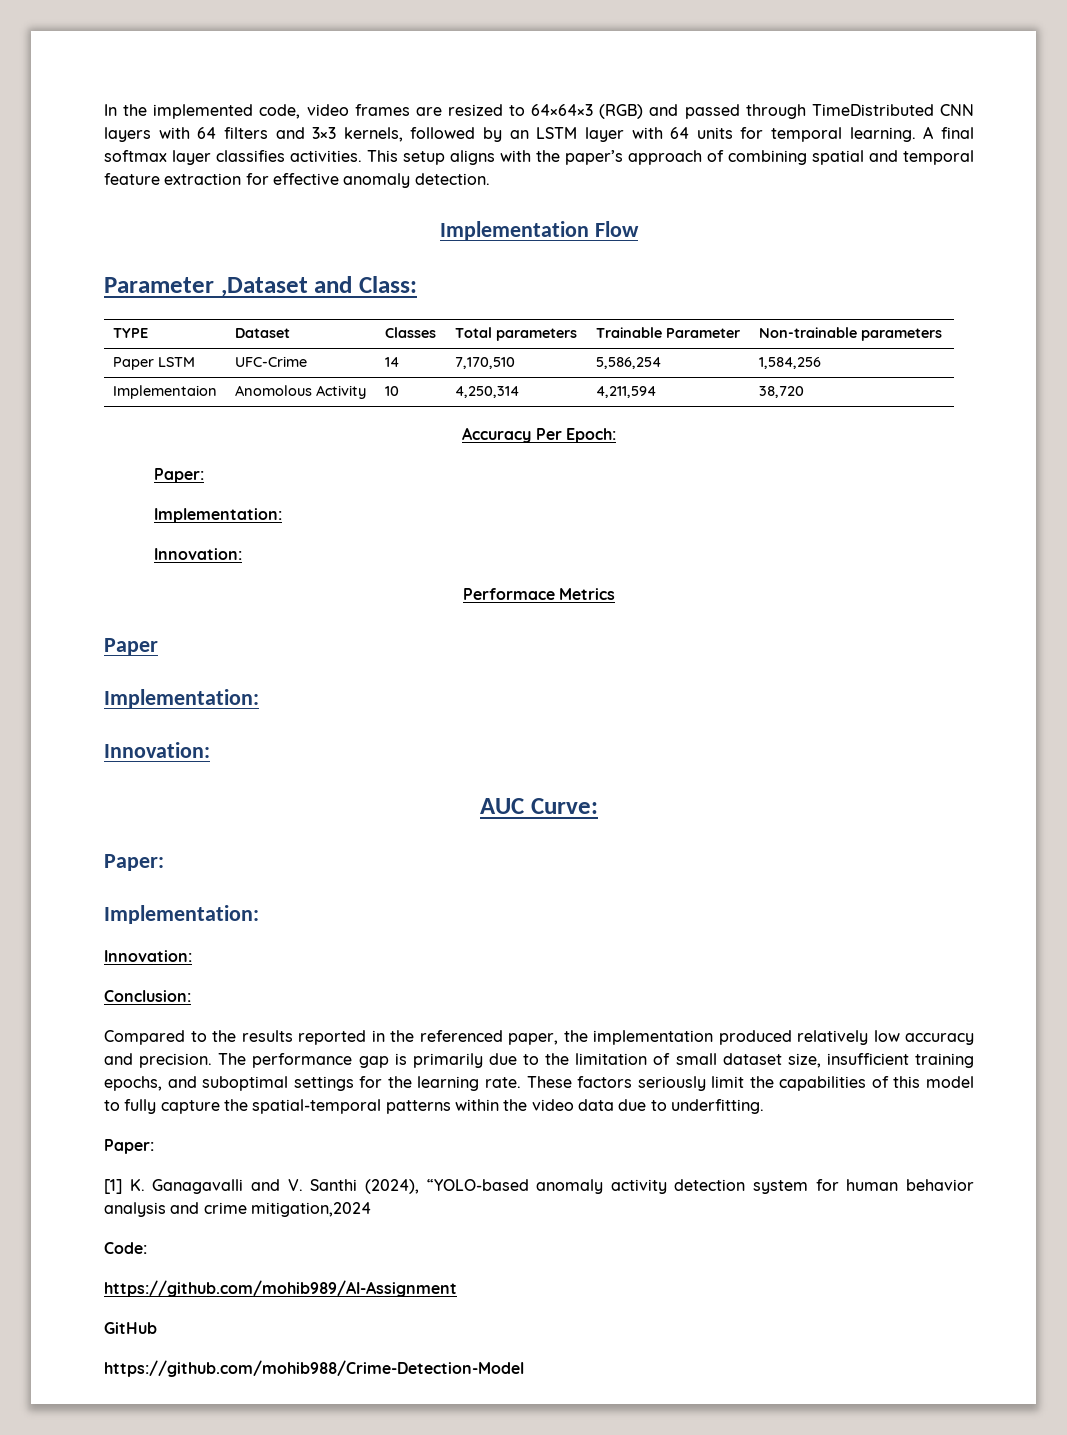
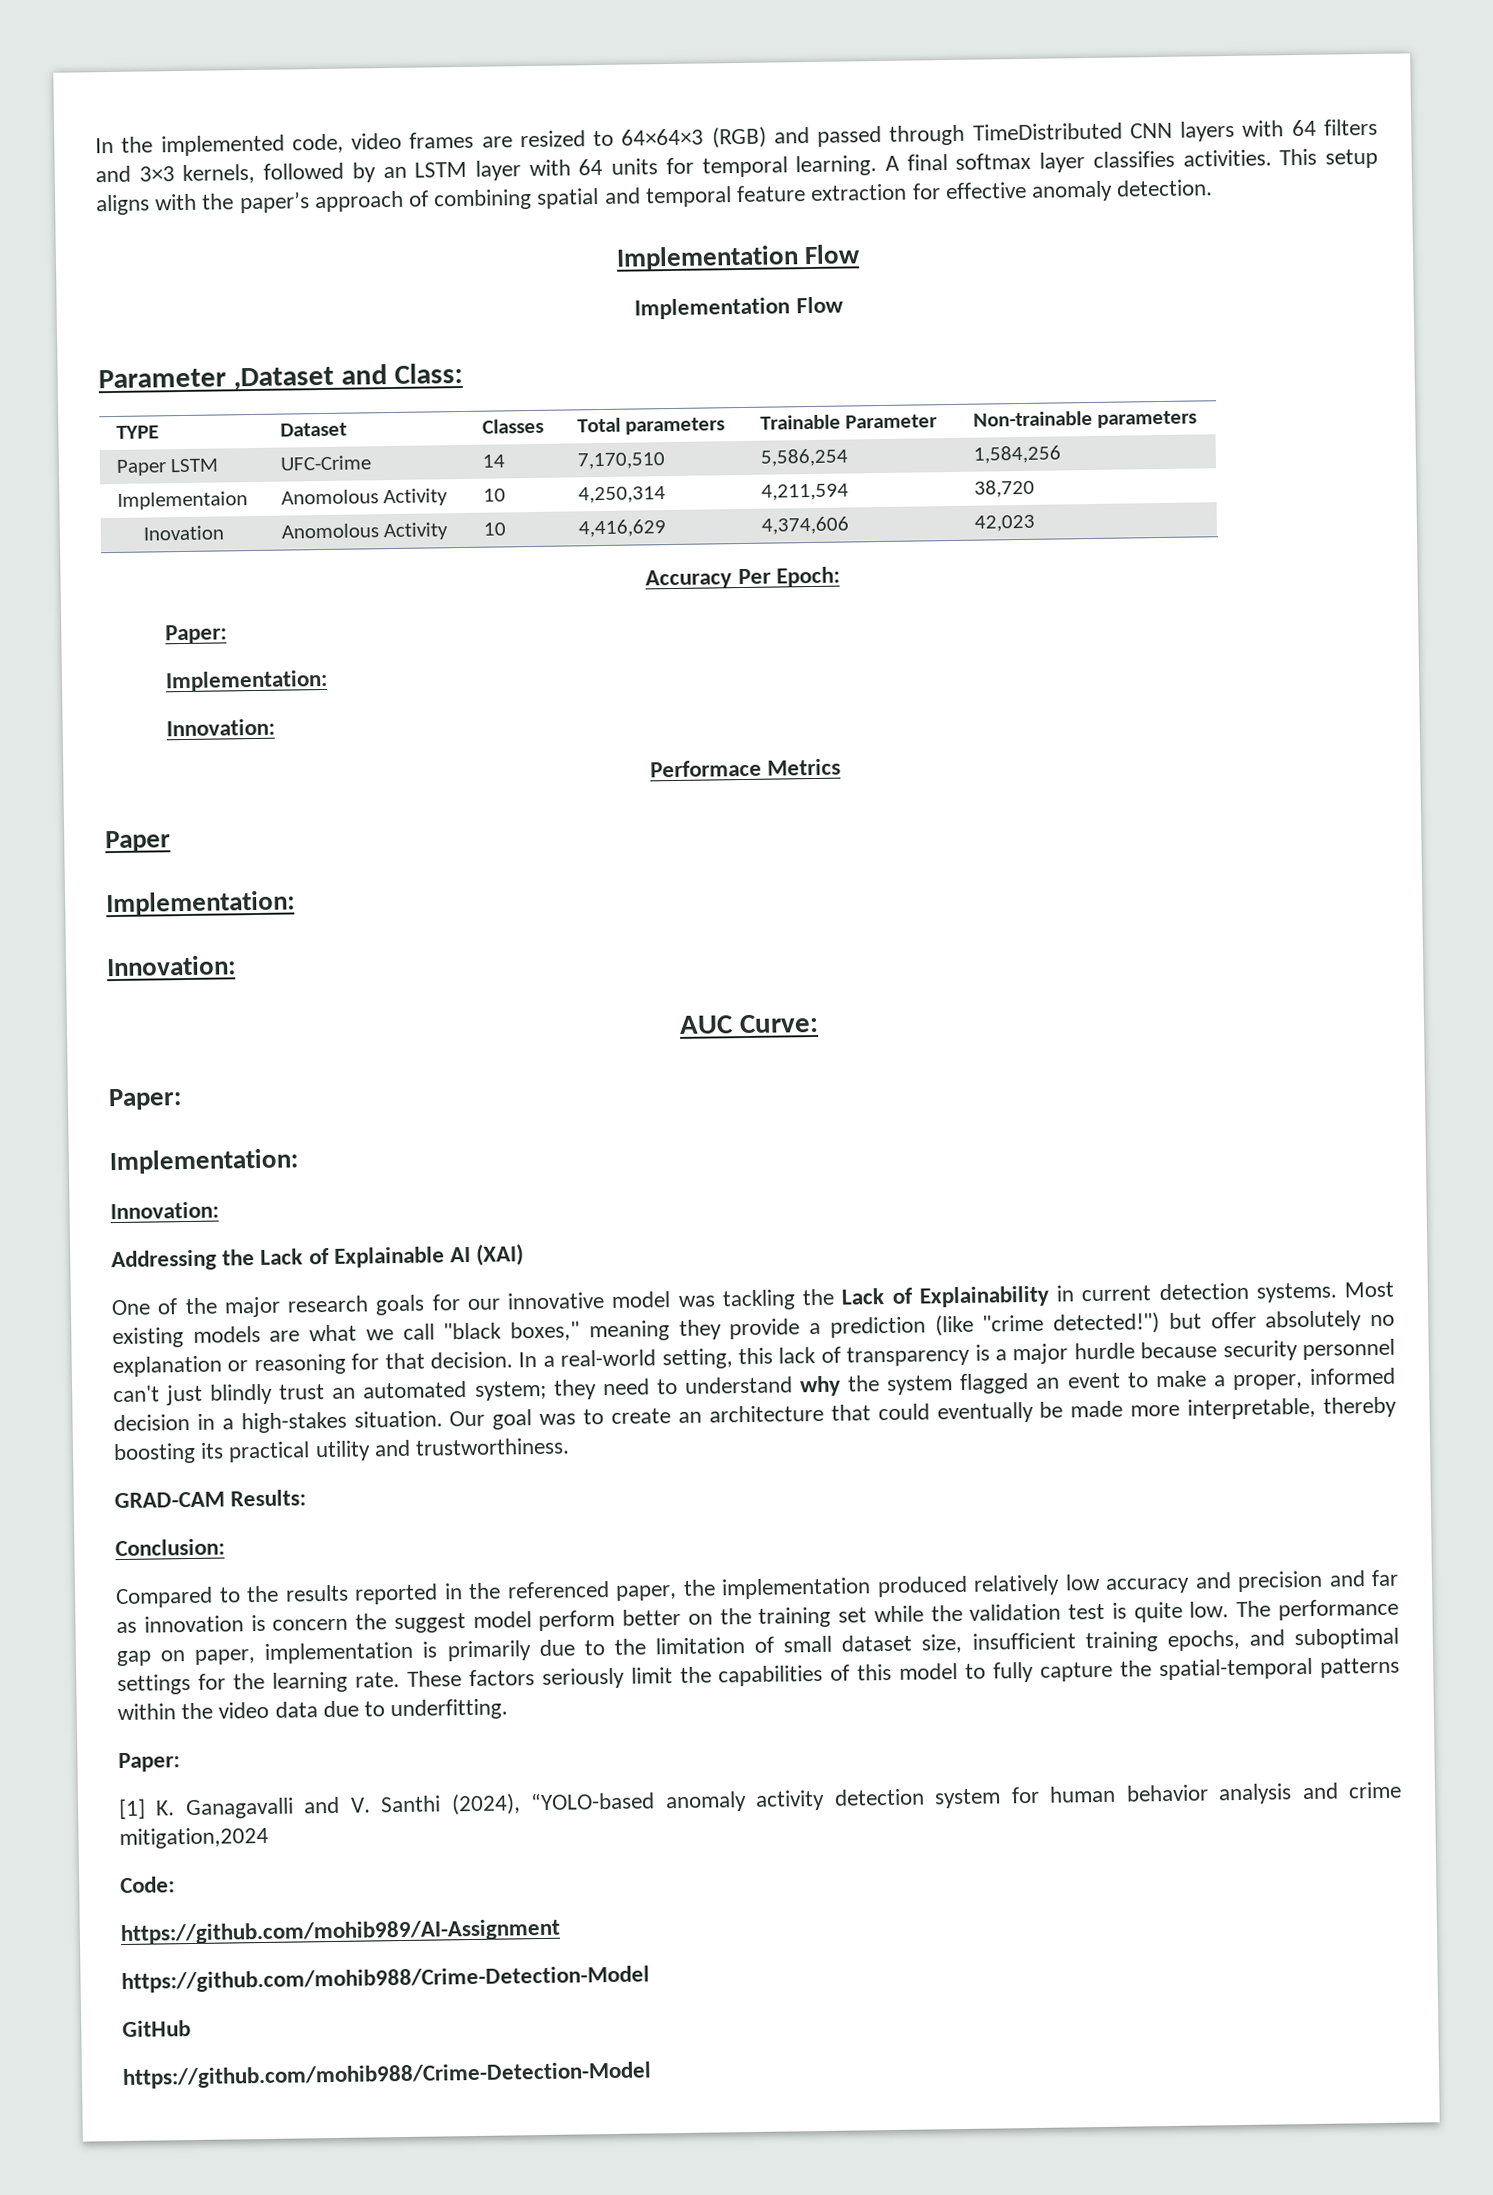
  This setup aligns with the paper’s approach of combining spatial and temporal feature extraction for effective anomaly detection.
+ Implementation Flow
+ Inovation | Anomolous Activity | 10 | 4,416,629 | 4,374,606 | 42,023
+ Addressing the Lack of Explainable AI (XAI)
+ One of the major research goals for our innovative model was tackling the Lack of Explainability in current detection systems. Most existing models are what we call "black boxes," meaning they provide a prediction (like "crime detected!") but offer absolutely no explanation or reasoning for that decision. In a real-world setting, this lack of transparency is a major hurdle because security personnel can't just blindly trust an automated system; they need to understand why the system flagged an event to make a proper, informed decision in a high-stakes situation. Our goal was to create an architecture that could eventually be made more interpretable, thereby boosting its practical utility and trustworthiness.
+ GRAD-CAM Results:
- Compared to the results reported in the referenced paper, the implementation produced relatively low accuracy and precision. The performance gap is primarily due to the limitation of small dataset size, insufficient training epochs, and suboptimal settings for the learning rate.
+ Compared to the results reported in the referenced paper, the implementation produced relatively low accuracy and precision and far as innovation is concern the suggest model perform better on the training set while the validation test is quite low. The performance gap on paper, implementation is primarily due to the limitation of small dataset size, insufficient training epochs, and suboptimal settings for the learning rate.
  https://github.com/mohib989/AI-Assignment
+ https://github.com/mohib988/Crime-Detection-Model

